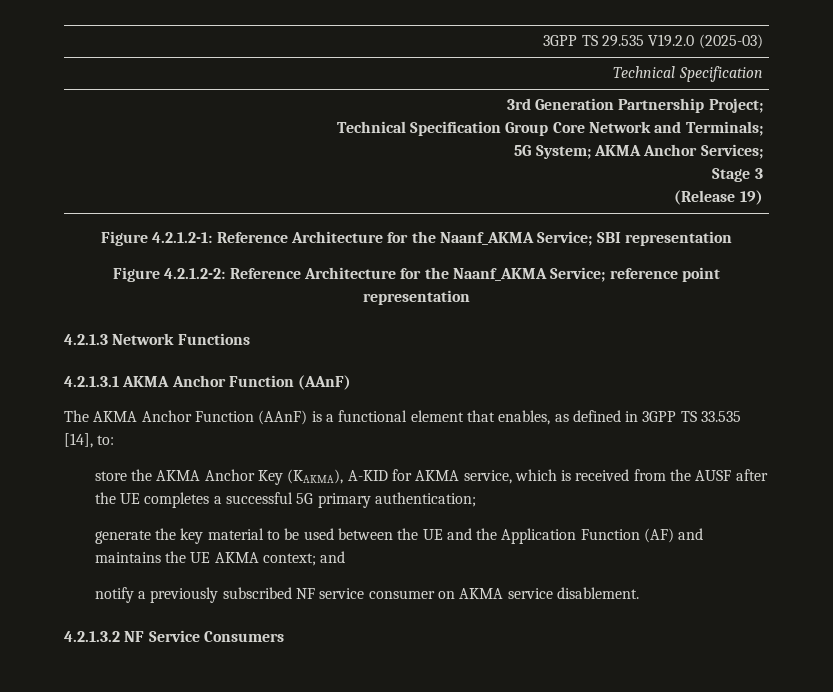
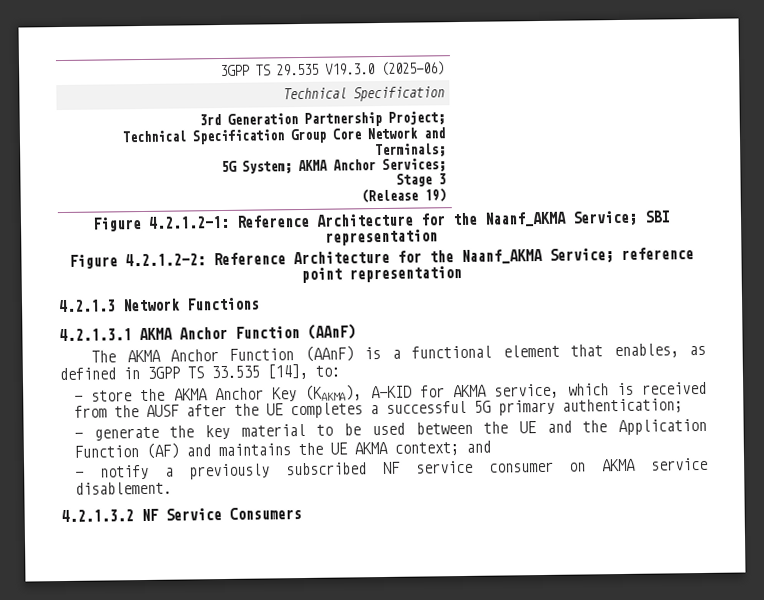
- 3GPP TS 29.535 V19.2.0 (2025-03)
+ 3GPP TS 29.535 V19.3.0 (2025-06)
- store the AKMA Anchor Key (KAKMA), A-KID for AKMA service, which is received from the AUSF after the UE completes a successful 5G primary authentication;
+ - store the AKMA Anchor Key (KAKMA), A-KID for AKMA service, which is received from the AUSF after the UE completes a successful 5G primary authentication;
- generate the key material to be used between the UE and the Application Function (AF) and maintains the UE AKMA context; and
+ - generate the key material to be used between the UE and the Application Function (AF) and maintains the UE AKMA context; and
- notify a previously subscribed NF service consumer on AKMA service disablement.
+ - notify a previously subscribed NF service consumer on AKMA service disablement.

